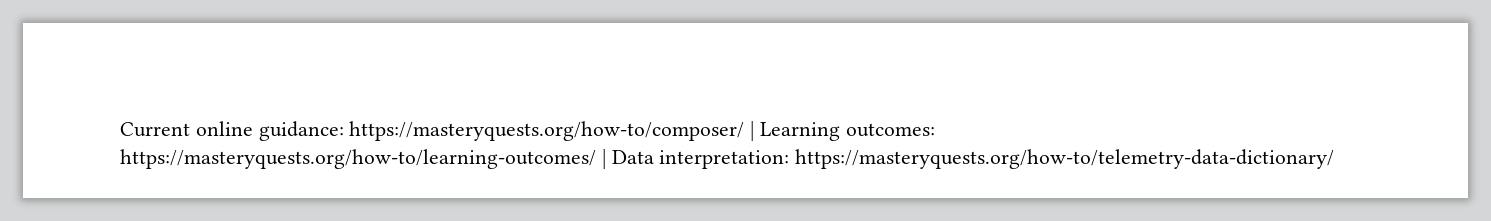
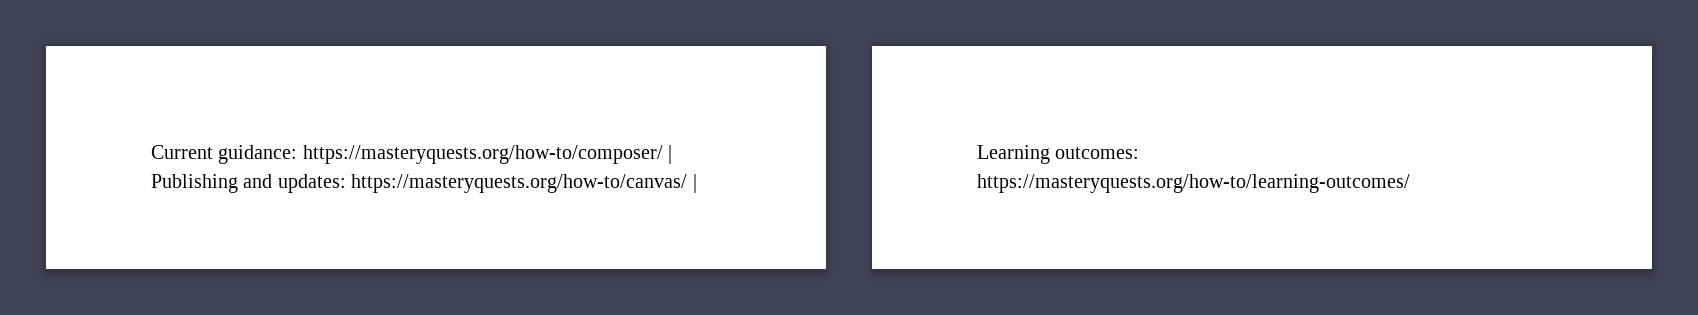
- Current online guidance: https://masteryquests.org/how-to/composer/ | Learning outcomes: https://masteryquests.org/how-to/learning-outcomes/ | Data interpretation: https://masteryquests.org/how-to/telemetry-data-dictionary/
+ Current guidance: https://masteryquests.org/how-to/composer/ | Publishing and updates: https://masteryquests.org/how-to/canvas/ | Learning outcomes: https://masteryquests.org/how-to/learning-outcomes/

